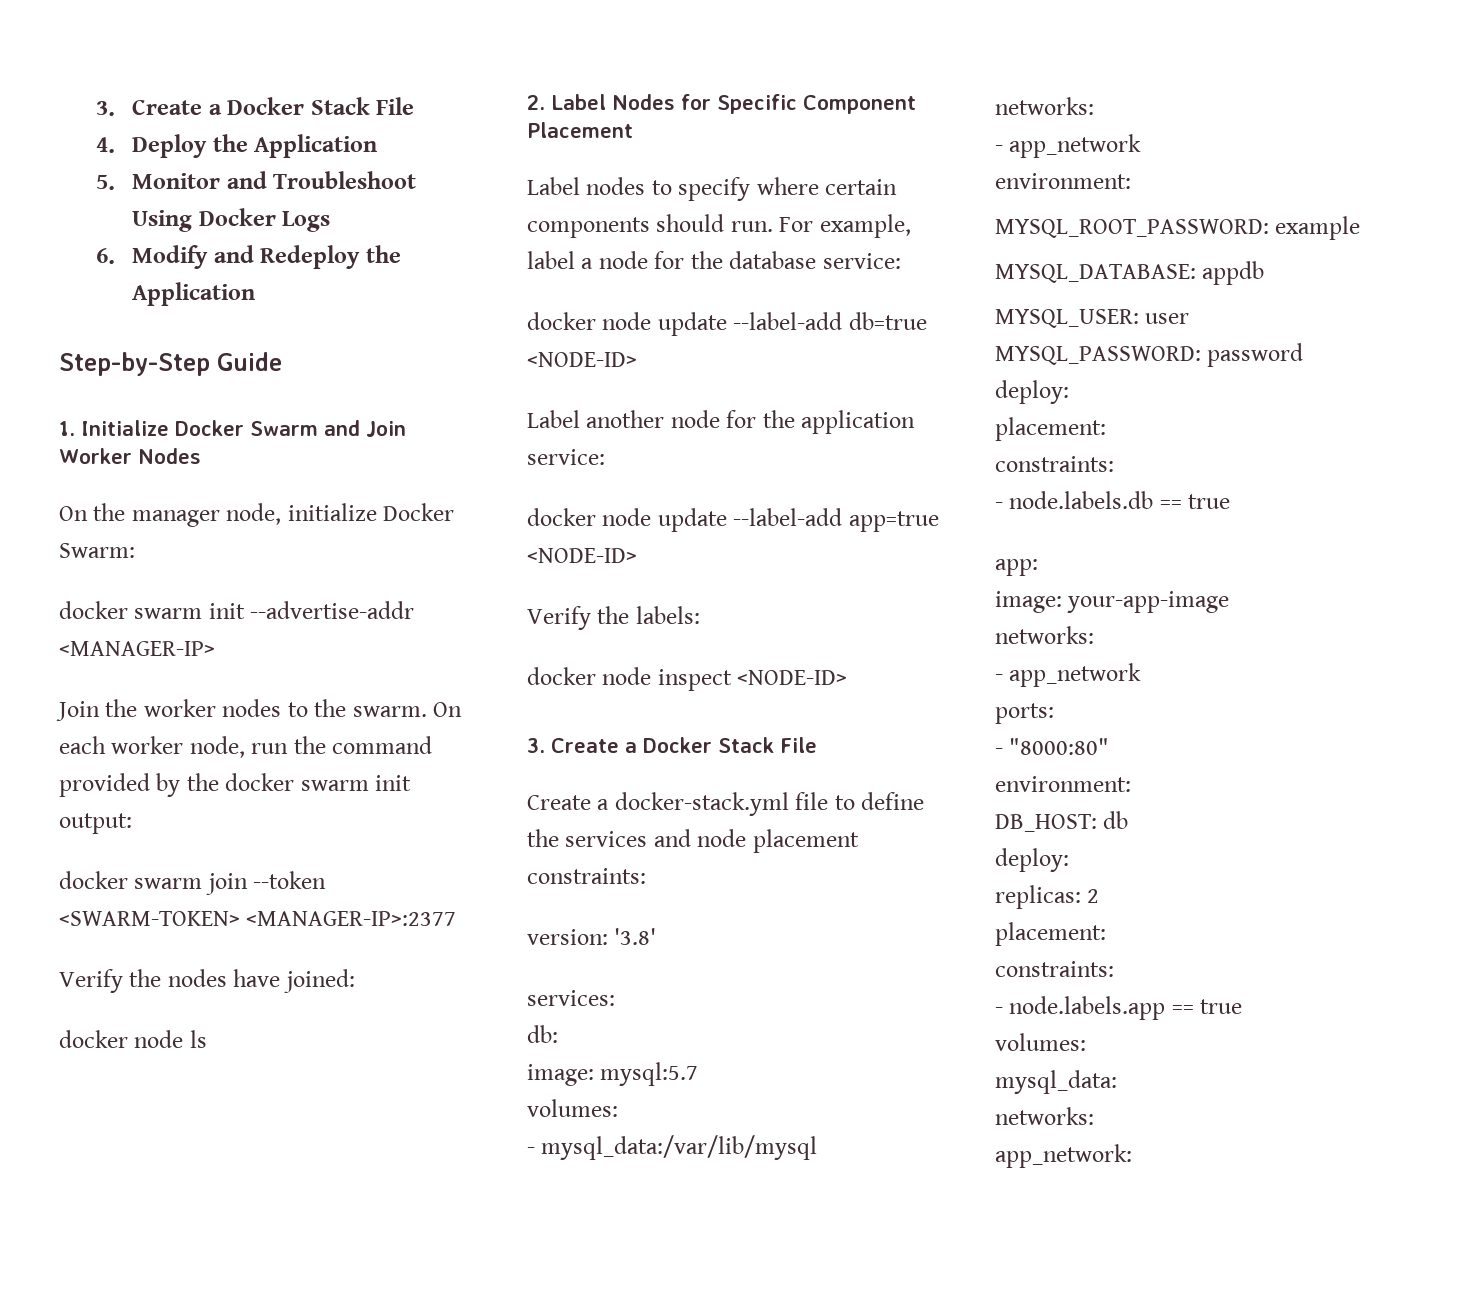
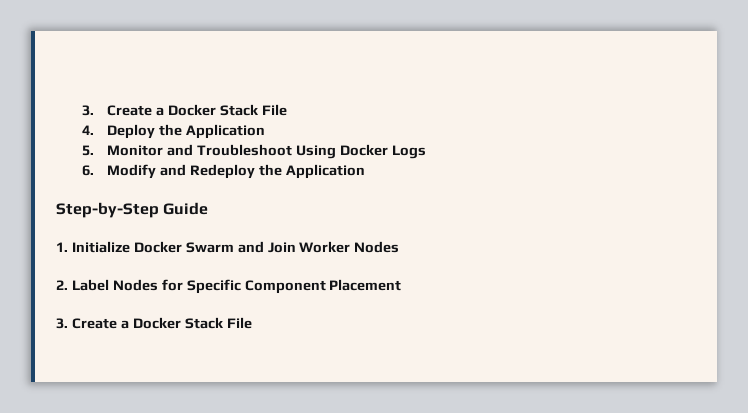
- On the manager node, initialize Docker Swarm:
- docker swarm init --advertise-addr <MANAGER-IP>
- Join the worker nodes to the swarm. On each worker node, run the command provided by the docker swarm init output:
- docker swarm join --token <SWARM-TOKEN> <MANAGER-IP>:2377
- Verify the nodes have joined:
- docker node ls
  2. Label Nodes for Specific Component Placement
- Label nodes to specify where certain components should run. For example, label a node for the database service:
- docker node update --label-add db=true <NODE-ID>
- Label another node for the application service:
- docker node update --label-add app=true <NODE-ID>
- Verify the labels:
- docker node inspect <NODE-ID>
  3. Create a Docker Stack File
- Create a docker-stack.yml file to define the services and node placement constraints:
- version: '3.8'
- services:
- db:
- image: mysql:5.7
- volumes:
- - mysql_data:/var/lib/mysql
- networks:
- - app_network
- environment:
- MYSQL_ROOT_PASSWORD: example
- MYSQL_DATABASE: appdb
- MYSQL_USER: user
- MYSQL_PASSWORD: password
- deploy:
- placement:
- constraints:
- - node.labels.db == true
- app:
- image: your-app-image
- networks:
- - app_network
- ports:
- - "8000:80"
- environment:
- DB_HOST: db
- deploy:
- replicas: 2
- placement:
- constraints:
- - node.labels.app == true
- volumes:
- mysql_data:
- networks:
- app_network:

